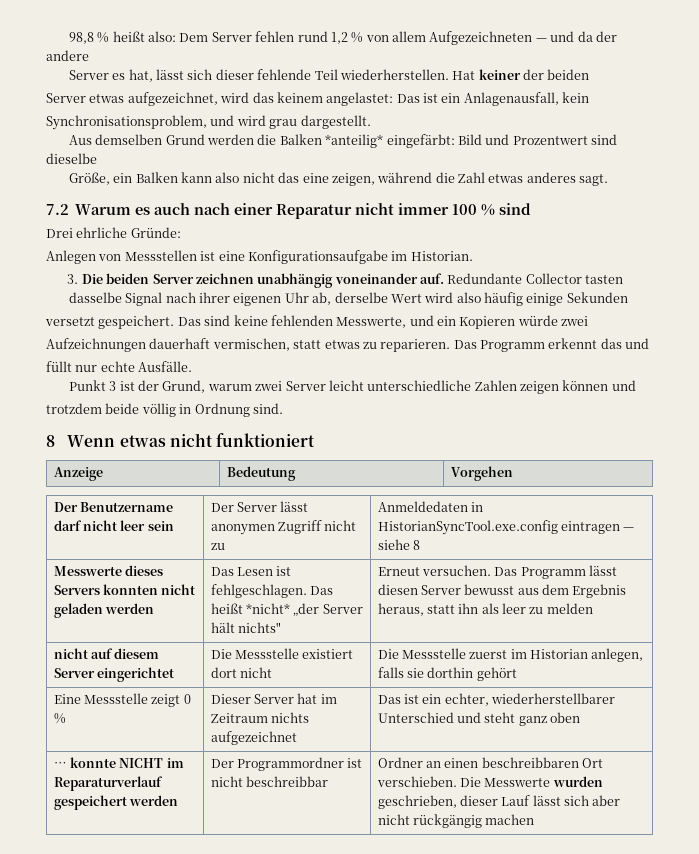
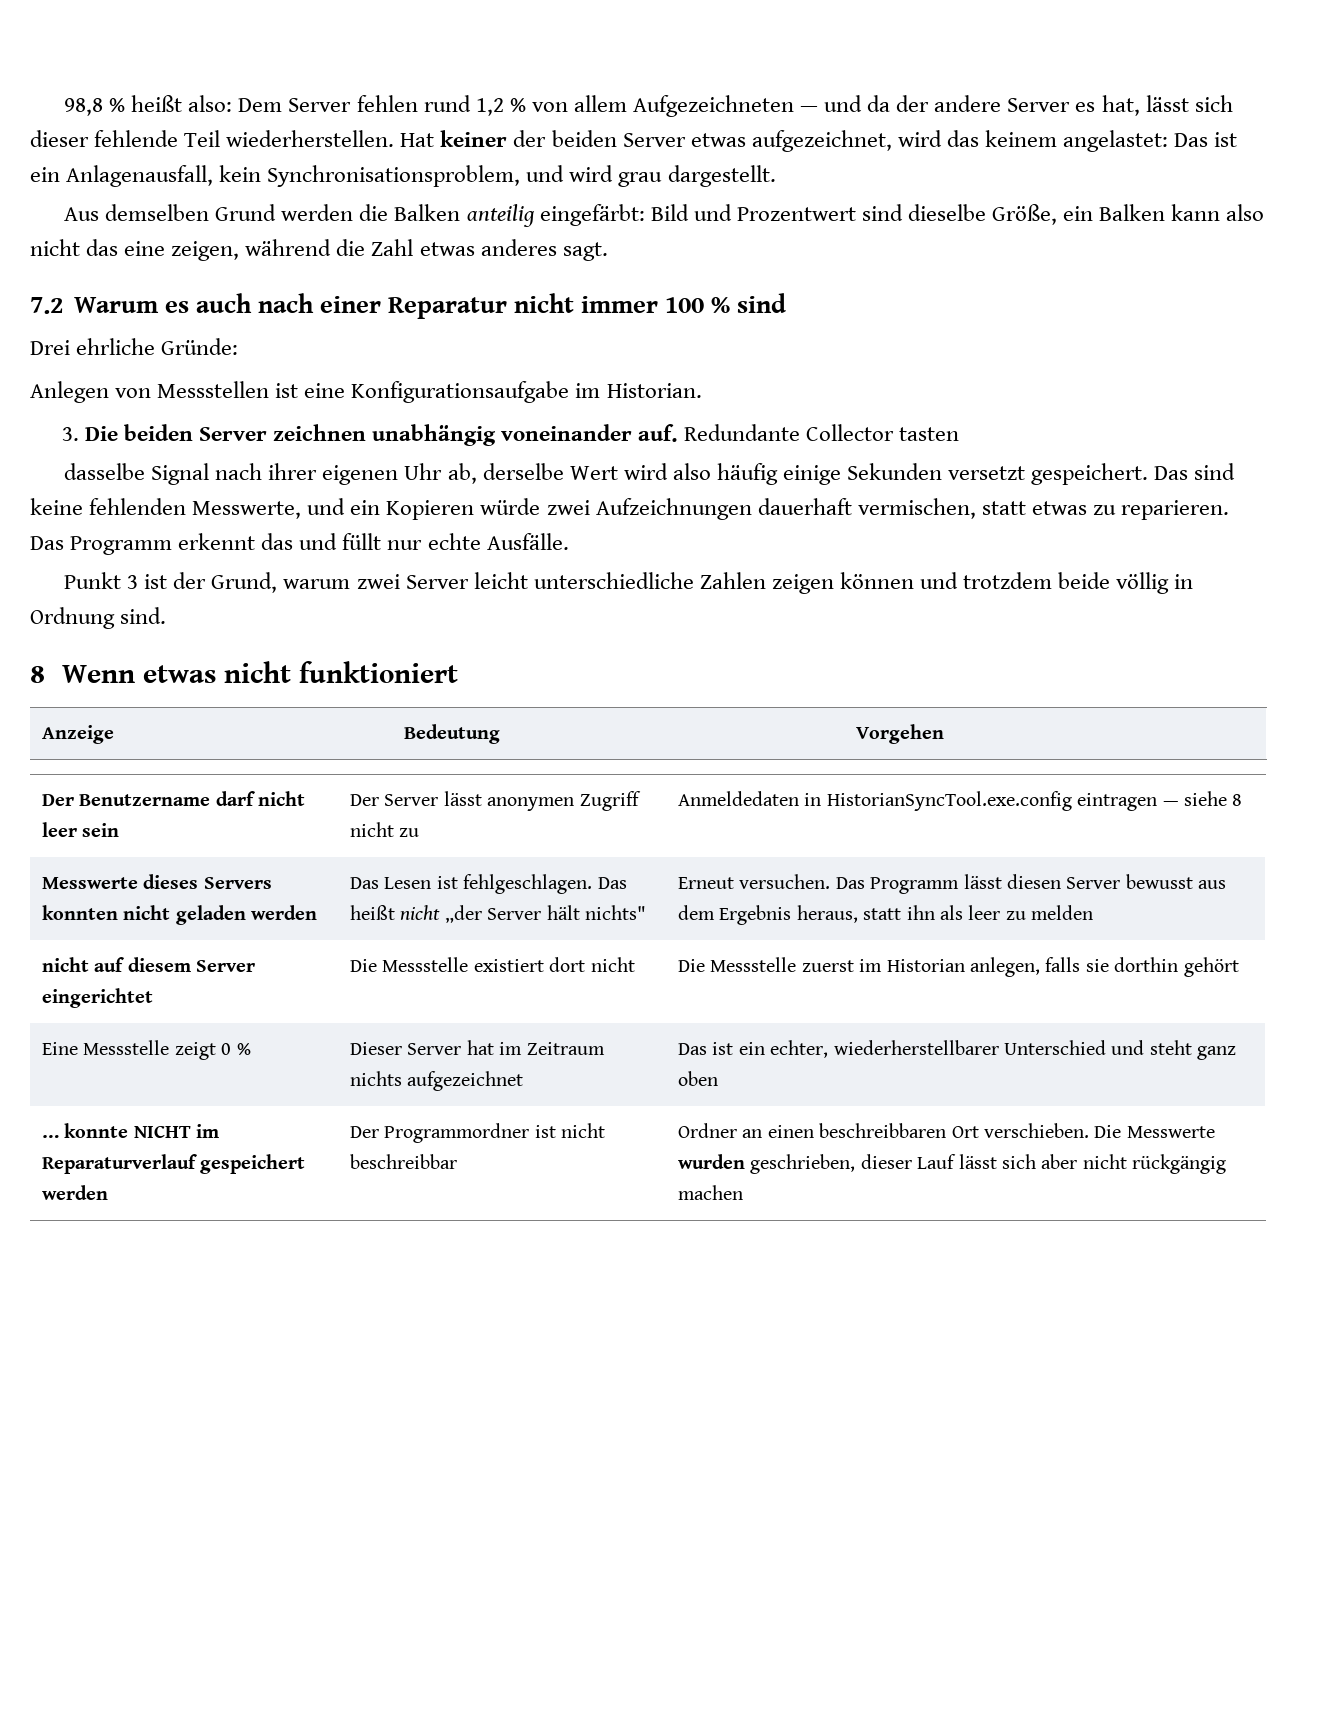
- 98,8 % heißt also: Dem Server fehlen rund 1,2 % von allem Aufgezeichneten — und da der andere
- Server es hat, lässt sich dieser fehlende Teil wiederherstellen.
+ 98,8 % heißt also: Dem Server fehlen rund 1,2 % von allem Aufgezeichneten — und da der andere Server es hat, lässt sich dieser fehlende Teil wiederherstellen.
- Hat keiner der beiden
- Server etwas aufgezeichnet, wird das keinem angelastet: Das ist ein Anlagenausfall, kein
- Synchronisationsproblem, und wird grau dargestellt.
+ Hat keiner der beiden Server etwas aufgezeichnet, wird das keinem angelastet: Das ist ein Anlagenausfall, kein Synchronisationsproblem, und wird grau dargestellt.
- Aus demselben Grund werden die Balken *anteilig* eingefärbt: Bild und Prozentwert sind dieselbe
- Größe, ein Balken kann also nicht das eine zeigen, während die Zahl etwas anderes sagt.
+ Aus demselben Grund werden die Balken anteilig eingefärbt: Bild und Prozentwert sind dieselbe Größe, ein Balken kann also nicht das eine zeigen, während die Zahl etwas anderes sagt.
- dasselbe Signal nach ihrer eigenen Uhr ab, derselbe Wert wird also häufig einige Sekunden
- versetzt gespeichert.
+ dasselbe Signal nach ihrer eigenen Uhr ab, derselbe Wert wird also häufig einige Sekunden versetzt gespeichert.
- Das sind keine fehlenden Messwerte, und ein Kopieren würde zwei
- Aufzeichnungen dauerhaft vermischen, statt etwas zu reparieren.
+ Das sind keine fehlenden Messwerte, und ein Kopieren würde zwei Aufzeichnungen dauerhaft vermischen, statt etwas zu reparieren.
- Das Programm erkennt das und
- füllt nur echte Ausfälle.
+ Das Programm erkennt das und füllt nur echte Ausfälle.
- Punkt 3 ist der Grund, warum zwei Server leicht unterschiedliche Zahlen zeigen können und
- trotzdem beide völlig in Ordnung sind.
+ Punkt 3 ist der Grund, warum zwei Server leicht unterschiedliche Zahlen zeigen können und trotzdem beide völlig in Ordnung sind.
- Messwerte dieses Servers konnten nicht geladen werden | Das Lesen ist fehlgeschlagen. Das heißt *nicht* „der Server hält nichts" | Erneut versuchen. Das Programm lässt diesen Server bewusst aus dem Ergebnis heraus, statt ihn als leer zu melden
+ Messwerte dieses Servers konnten nicht geladen werden | Das Lesen ist fehlgeschlagen. Das heißt nicht „der Server hält nichts" | Erneut versuchen. Das Programm lässt diesen Server bewusst aus dem Ergebnis heraus, statt ihn als leer zu melden

